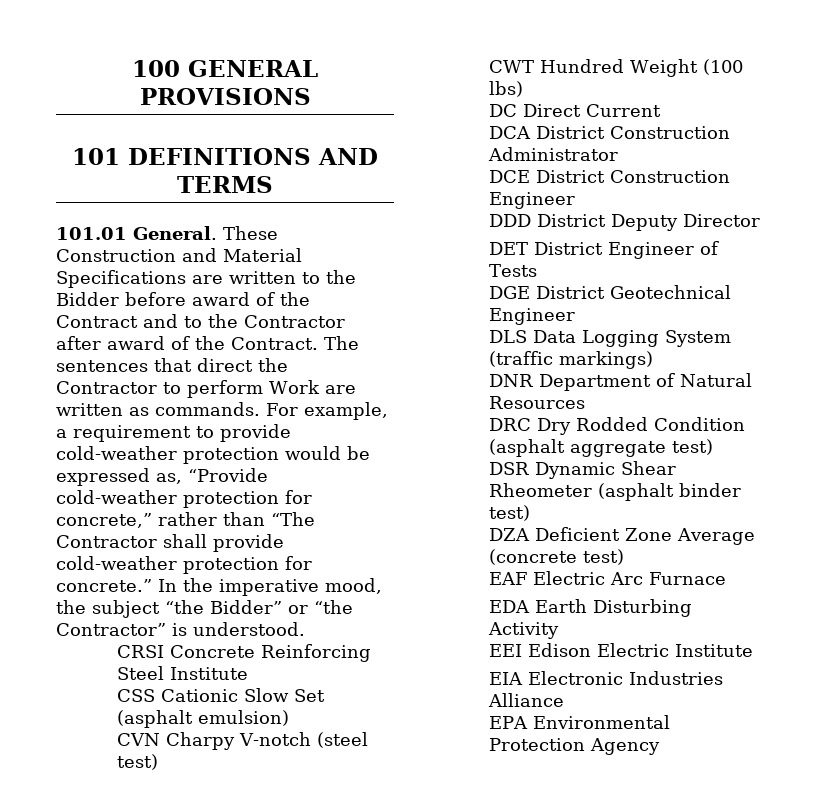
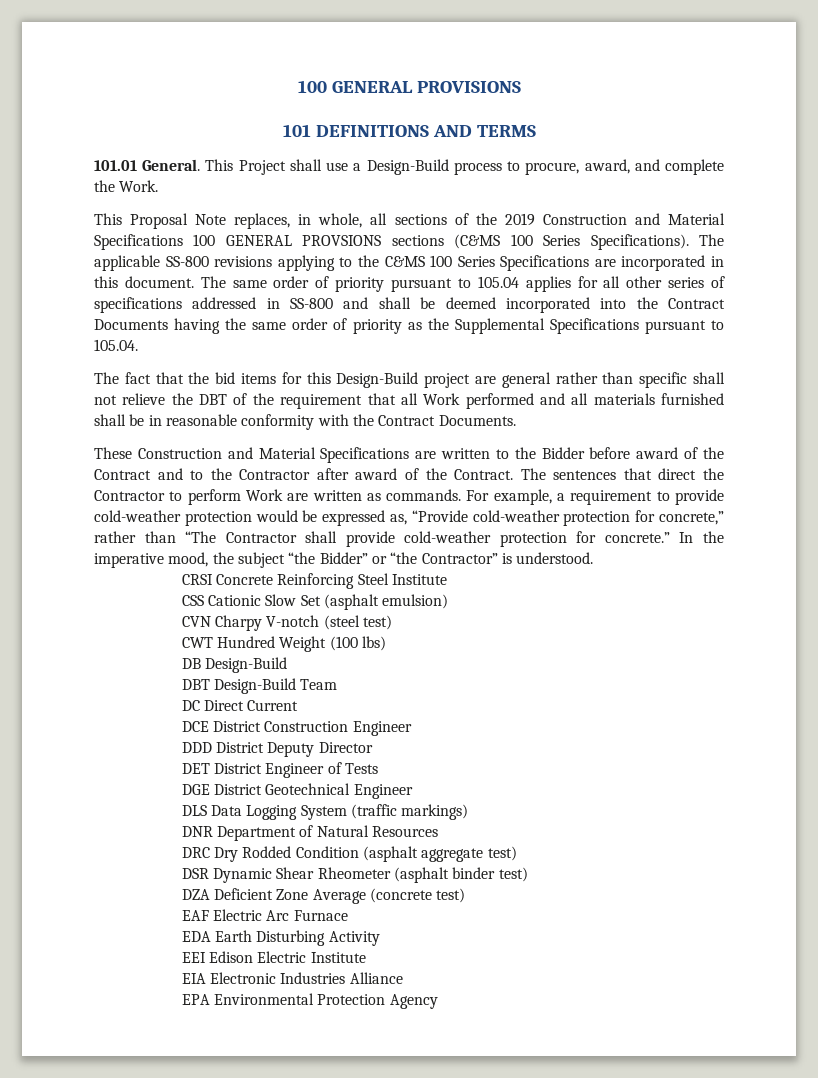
- 101.01 General. These Construction and Material Specifications are written to the Bidder before award of the Contract and to the Contractor after award of the Contract.
+ 101.01 General. This Project shall use a Design-Build process to procure, award, and complete the Work.
+ This Proposal Note replaces, in whole, all sections of the 2019 Construction and Material Specifications 100 GENERAL PROVSIONS sections (C&MS 100 Series Specifications). The applicable SS-800 revisions applying to the C&MS 100 Series Specifications are incorporated in this document. The same order of priority pursuant to 105.04 applies for all other series of specifications addressed in SS-800 and shall be deemed incorporated into the Contract Documents having the same order of priority as the Supplemental Specifications pursuant to 105.04.
+ The fact that the bid items for this Design-Build project are general rather than specific shall not relieve the DBT of the requirement that all Work performed and all materials furnished shall be in reasonable conformity with the Contract Documents.
+ These Construction and Material Specifications are written to the Bidder before award of the Contract and to the Contractor after award of the Contract.
+ DB Design-Build
+ DBT Design-Build Team
- DCA District Construction Administrator

